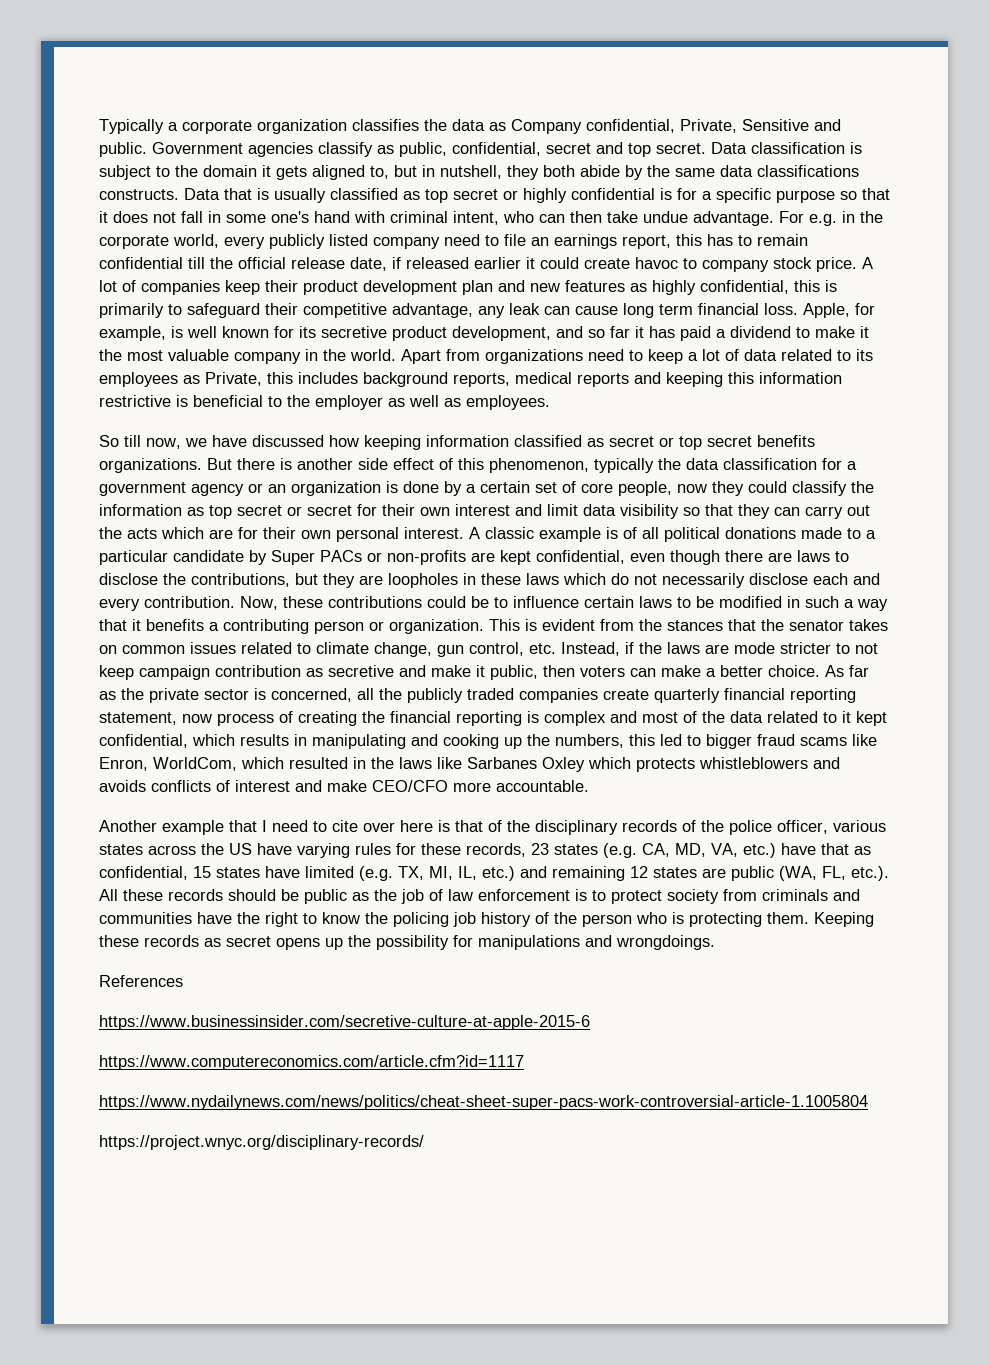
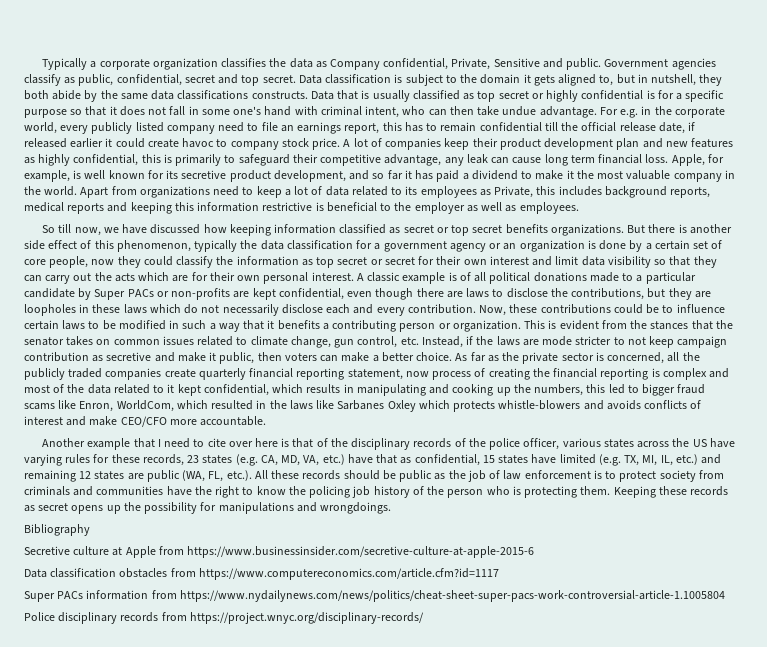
- As far as the private sector is concerned, all the publicly traded companies create quarterly financial reporting statement, now process of creating the financial reporting is complex and most of the data related to it kept confidential, which results in manipulating and cooking up the numbers, this led to bigger fraud scams like Enron, WorldCom, which resulted in the laws like Sarbanes Oxley which protects whistleblowers and avoids conflicts of interest and make CEO/CFO more accountable.
+ As far as the private sector is concerned, all the publicly traded companies create quarterly financial reporting statement, now process of creating the financial reporting is complex and most of the data related to it kept confidential, which results in manipulating and cooking up the numbers, this led to bigger fraud scams like Enron, WorldCom, which resulted in the laws like Sarbanes Oxley which protects whistle-blowers and avoids conflicts of interest and make CEO/CFO more accountable.
- References
- https://www.businessinsider.com/secretive-culture-at-apple-2015-6
- https://www.computereconomics.com/article.cfm?id=1117
- https://www.nydailynews.com/news/politics/cheat-sheet-super-pacs-work-controversial-article-1.1005804
- https://project.wnyc.org/disciplinary-records/
+ Bibliography
+ Secretive culture at Apple from https://www.businessinsider.com/secretive-culture-at-apple-2015-6
+ Data classification obstacles from https://www.computereconomics.com/article.cfm?id=1117
+ Super PACs information from https://www.nydailynews.com/news/politics/cheat-sheet-super-pacs-work-controversial-article-1.1005804
+ Police disciplinary records from https://project.wnyc.org/disciplinary-records/

